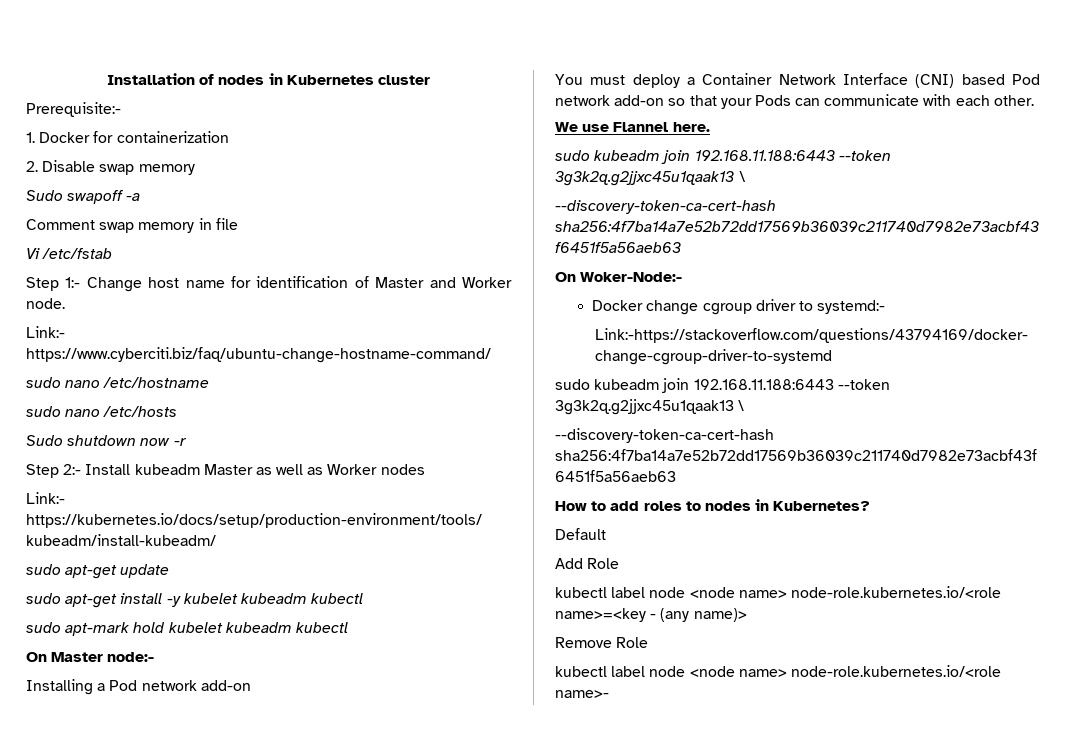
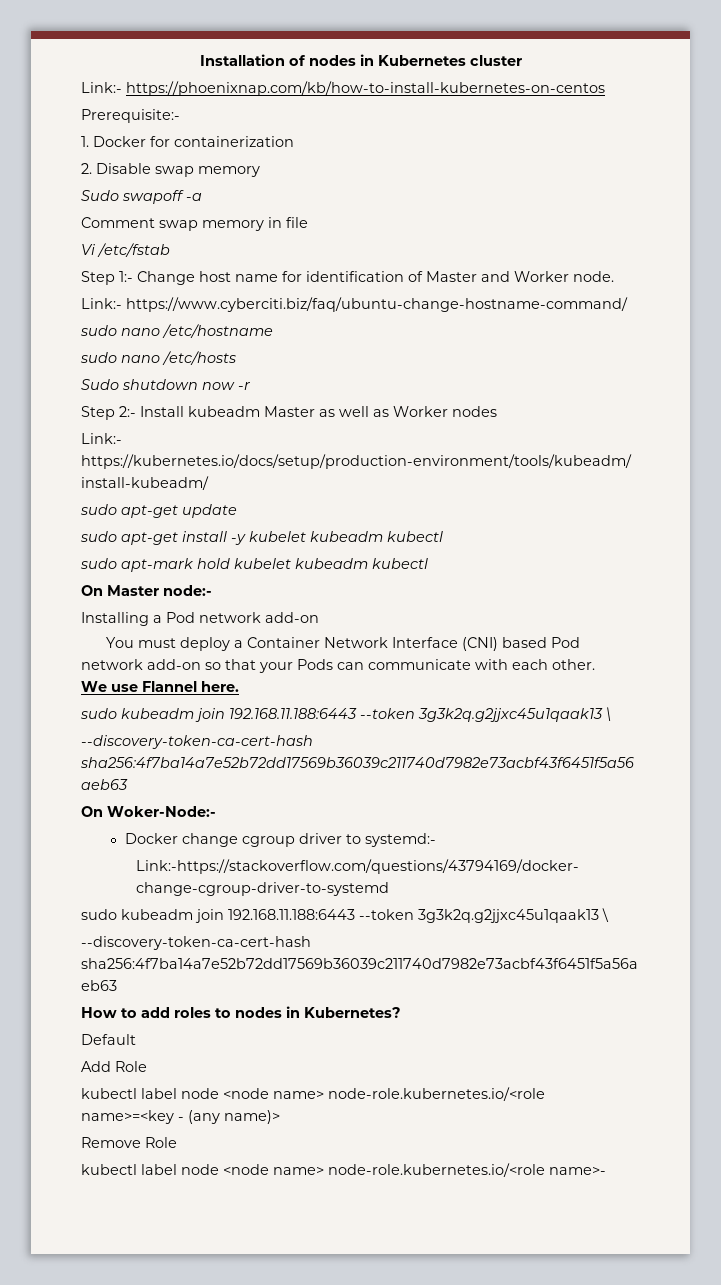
+ Link:- https://phoenixnap.com/kb/how-to-install-kubernetes-on-centos

